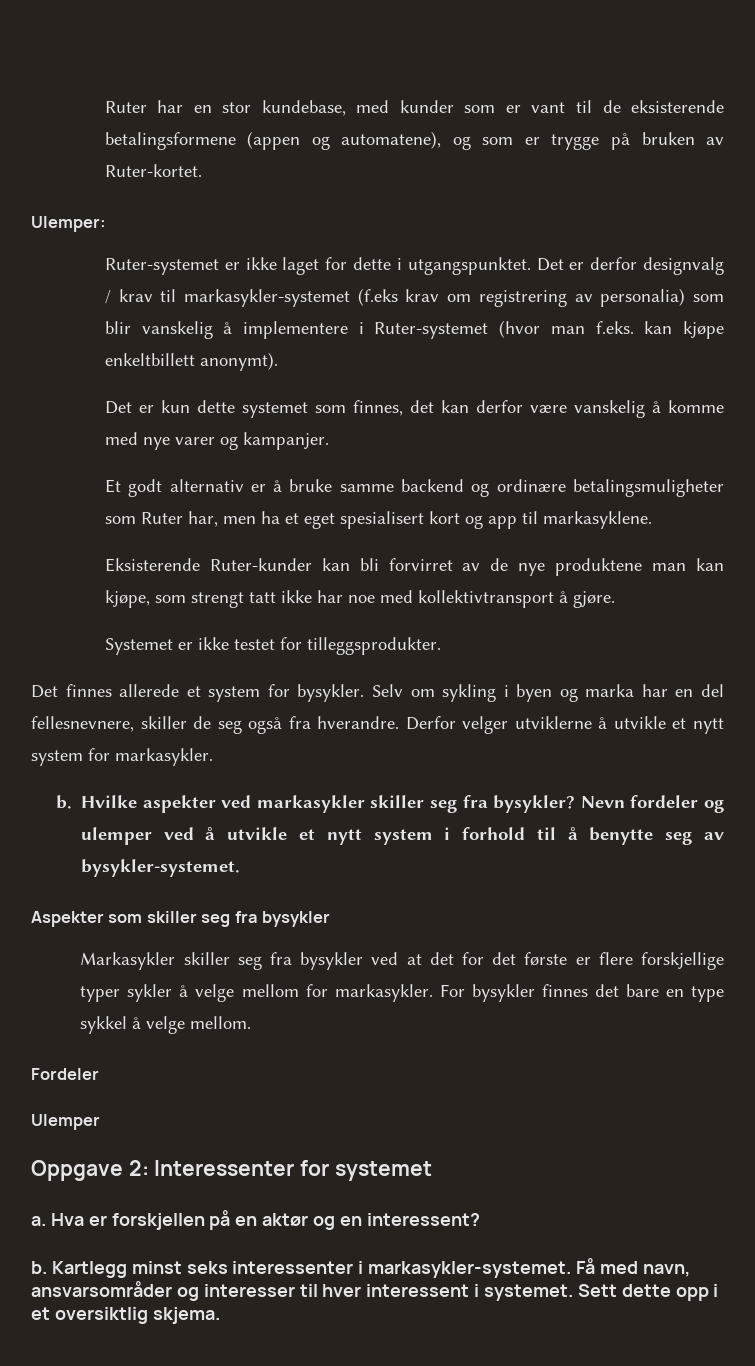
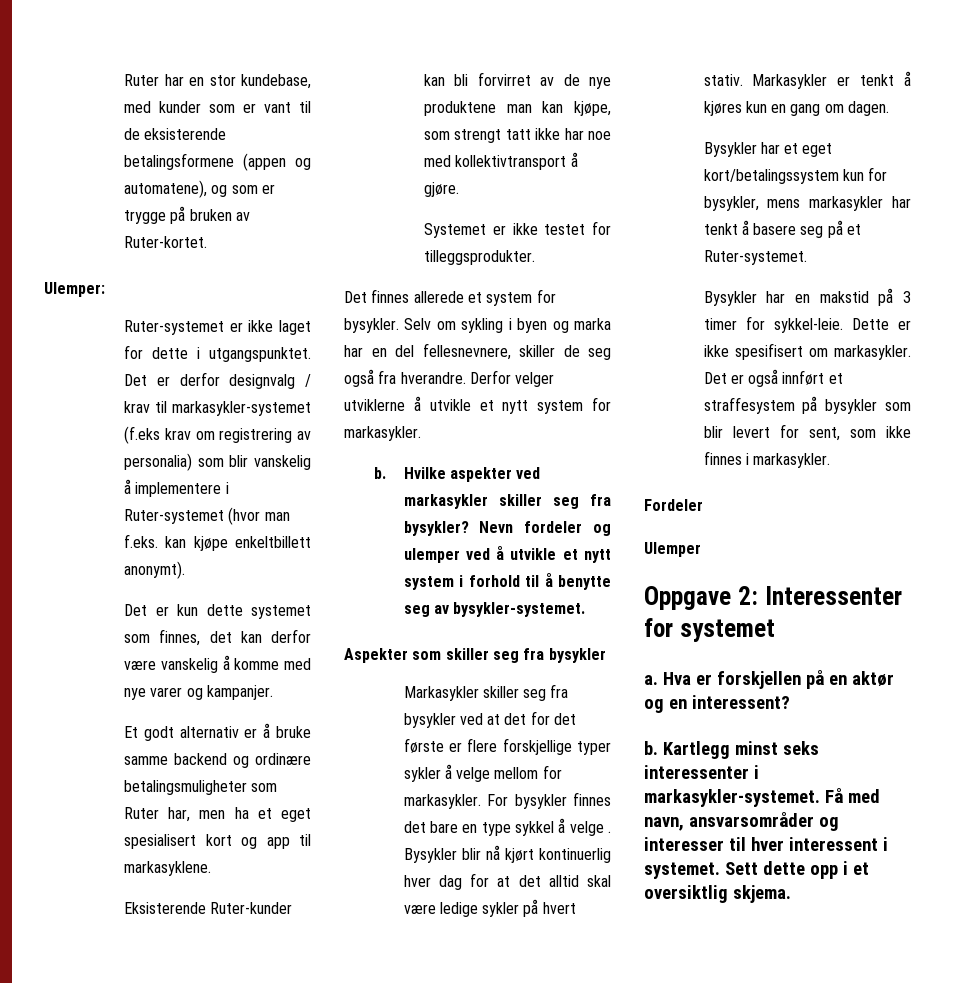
- For bysykler finnes det bare en type sykkel å velge mellom.
+ For bysykler finnes det bare en type sykkel å velge . Bysykler blir nå kjørt kontinuerlig hver dag for at det alltid skal være ledige sykler på hvert stativ. Markasykler er tenkt å kjøres kun en gang om dagen.
+ Bysykler har et eget kort/betalingssystem kun for bysykler, mens markasykler har tenkt å basere seg på et Ruter-systemet.
+ Bysykler har en makstid på 3 timer for sykkel-leie. Dette er ikke spesifisert om markasykler. Det er også innført et straffesystem på bysykler som blir levert for sent, som ikke finnes i markasykler.

